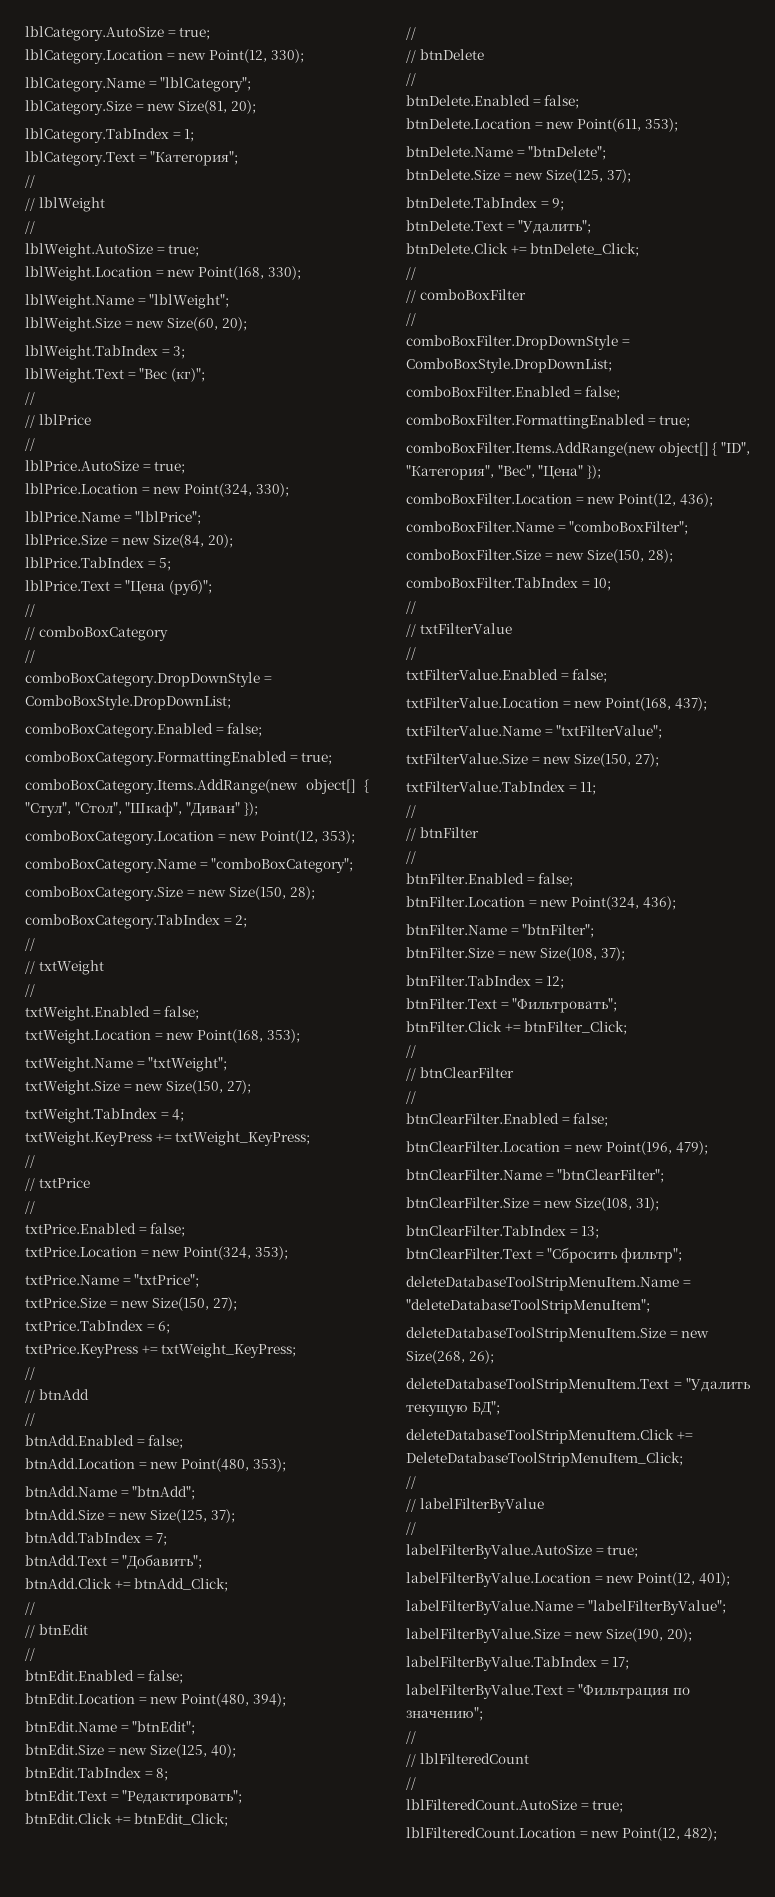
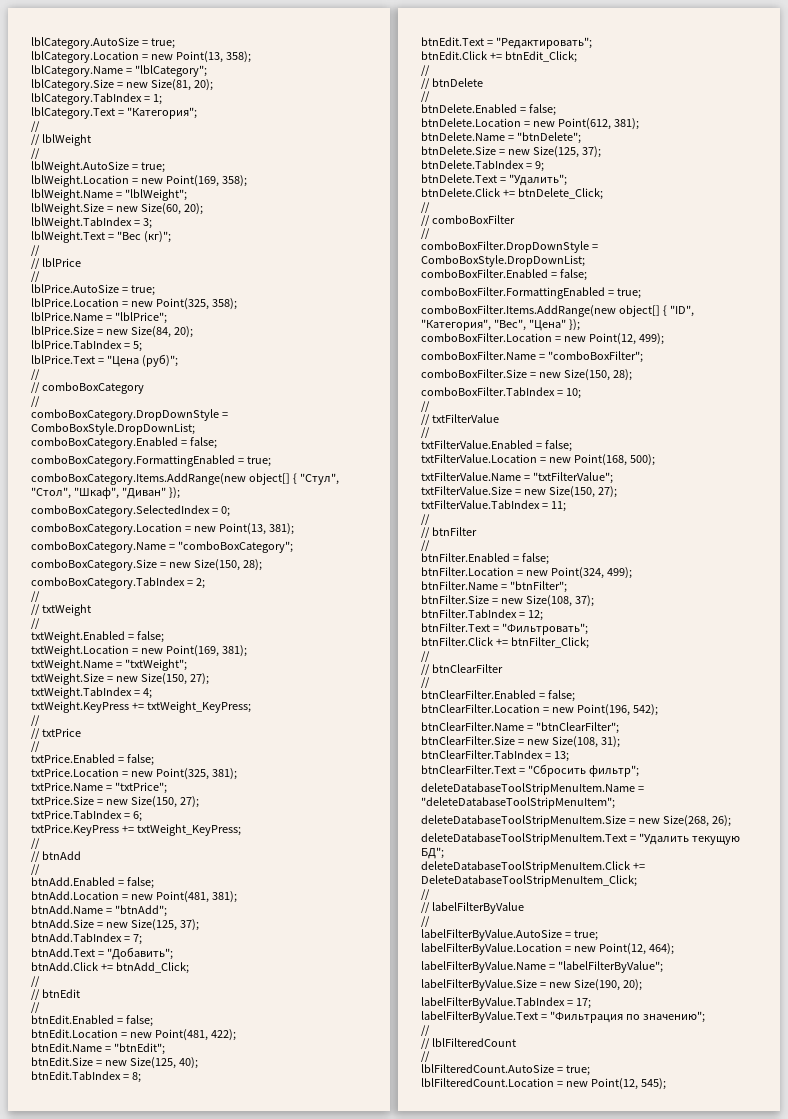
- lblCategory.Location = new Point(12, 330);
+ lblCategory.Location = new Point(13, 358);
- lblWeight.Location = new Point(168, 330);
+ lblWeight.Location = new Point(169, 358);
- lblPrice.Location = new Point(324, 330);
+ lblPrice.Location = new Point(325, 358);
+ comboBoxCategory.SelectedIndex = 0;
- comboBoxCategory.Location = new Point(12, 353);
+ comboBoxCategory.Location = new Point(13, 381);
- txtWeight.Location = new Point(168, 353);
+ txtWeight.Location = new Point(169, 381);
- txtPrice.Location = new Point(324, 353);
+ txtPrice.Location = new Point(325, 381);
- btnAdd.Location = new Point(480, 353);
+ btnAdd.Location = new Point(481, 381);
- btnEdit.Location = new Point(480, 394);
+ btnEdit.Location = new Point(481, 422);
- btnDelete.Location = new Point(611, 353);
+ btnDelete.Location = new Point(612, 381);
- comboBoxFilter.Location = new Point(12, 436);
+ comboBoxFilter.Location = new Point(12, 499);
- txtFilterValue.Location = new Point(168, 437);
+ txtFilterValue.Location = new Point(168, 500);
- btnFilter.Location = new Point(324, 436);
+ btnFilter.Location = new Point(324, 499);
- btnClearFilter.Location = new Point(196, 479);
+ btnClearFilter.Location = new Point(196, 542);
- labelFilterByValue.Location = new Point(12, 401);
+ labelFilterByValue.Location = new Point(12, 464);
- lblFilteredCount.Location = new Point(12, 482);
+ lblFilteredCount.Location = new Point(12, 545);

